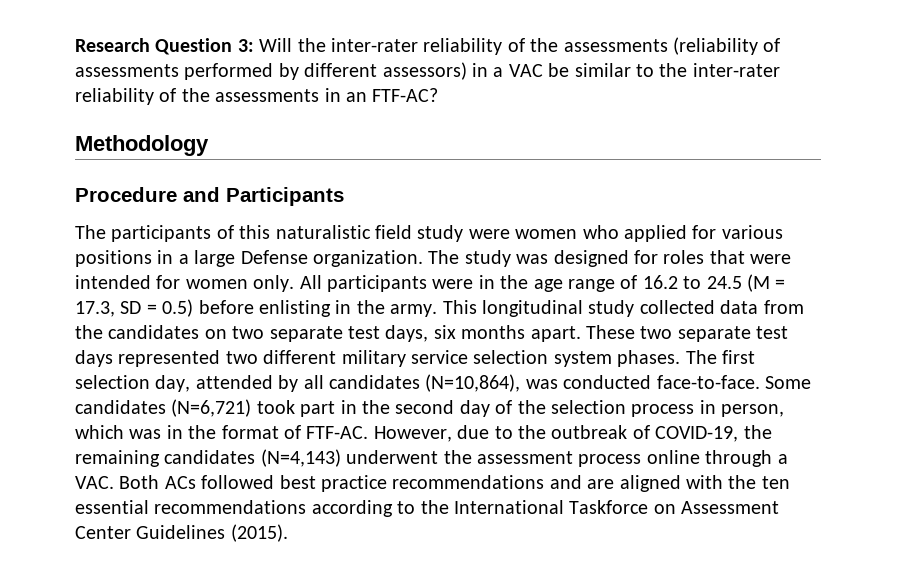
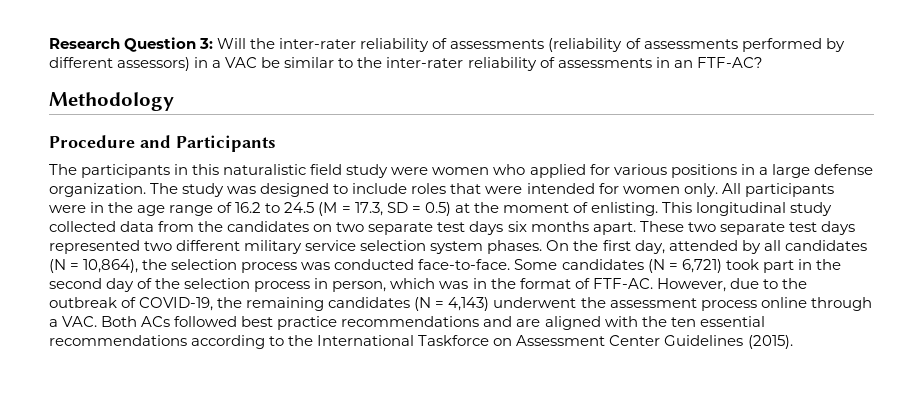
- Research Question 3: Will the inter-rater reliability of the assessments (reliability of assessments performed by different assessors) in a VAC be similar to the inter-rater reliability of the assessments in an FTF-AC?
+ Research Question 3: Will the inter-rater reliability of assessments (reliability of assessments performed by different assessors) in a VAC be similar to the inter-rater reliability of assessments in an FTF-AC?
- The participants of this naturalistic field study were women who applied for various positions in a large Defense organization.
+ The participants in this naturalistic field study were women who applied for various positions in a large defense organization.
- The study was designed for roles that were intended for women only.
+ The study was designed to include roles that were intended for women only.
- All participants were in the age range of 16.2 to 24.5 (M = 17.3, SD = 0.5) before enlisting in the army.
+ All participants were in the age range of 16.2 to 24.5 (M = 17.3, SD = 0.5) at the moment of enlisting.
- This longitudinal study collected data from the candidates on two separate test days, six months apart.
+ This longitudinal study collected data from the candidates on two separate test days six months apart.
- The first selection day, attended by all candidates (N=10,864), was conducted face-to-face.
+ On the first day, attended by all candidates (N = 10,864), the selection process was conducted face-to-face.
- Some candidates (N=6,721) took part in the second day of the selection process in person, which was in the format of FTF-AC.
+ Some candidates (N = 6,721) took part in the second day of the selection process in person, which was in the format of FTF-AC.
- However, due to the outbreak of COVID-19, the remaining candidates (N=4,143) underwent the assessment process online through a VAC. Both ACs followed best practice recommendations and are aligned with the ten essential recommendations according to the International Taskforce on Assessment Center Guidelines (2015).
+ However, due to the outbreak of COVID-19, the remaining candidates (N = 4,143) underwent the assessment process online through a VAC. Both ACs followed best practice recommendations and are aligned with the ten essential recommendations according to the International Taskforce on Assessment Center Guidelines (2015).

